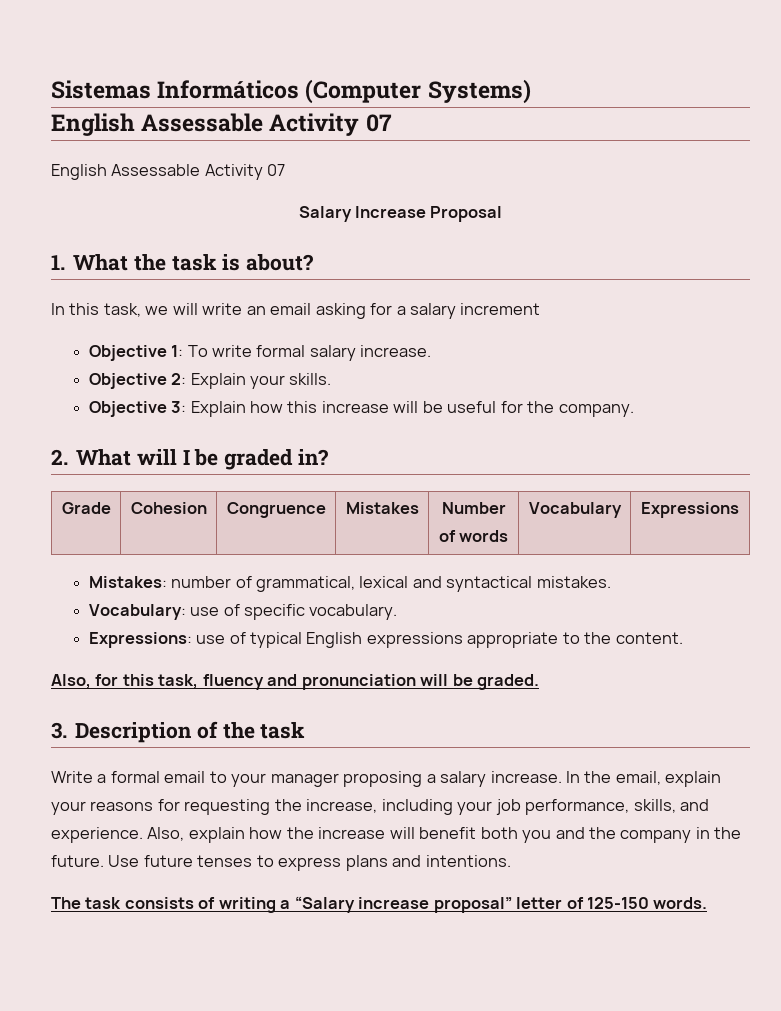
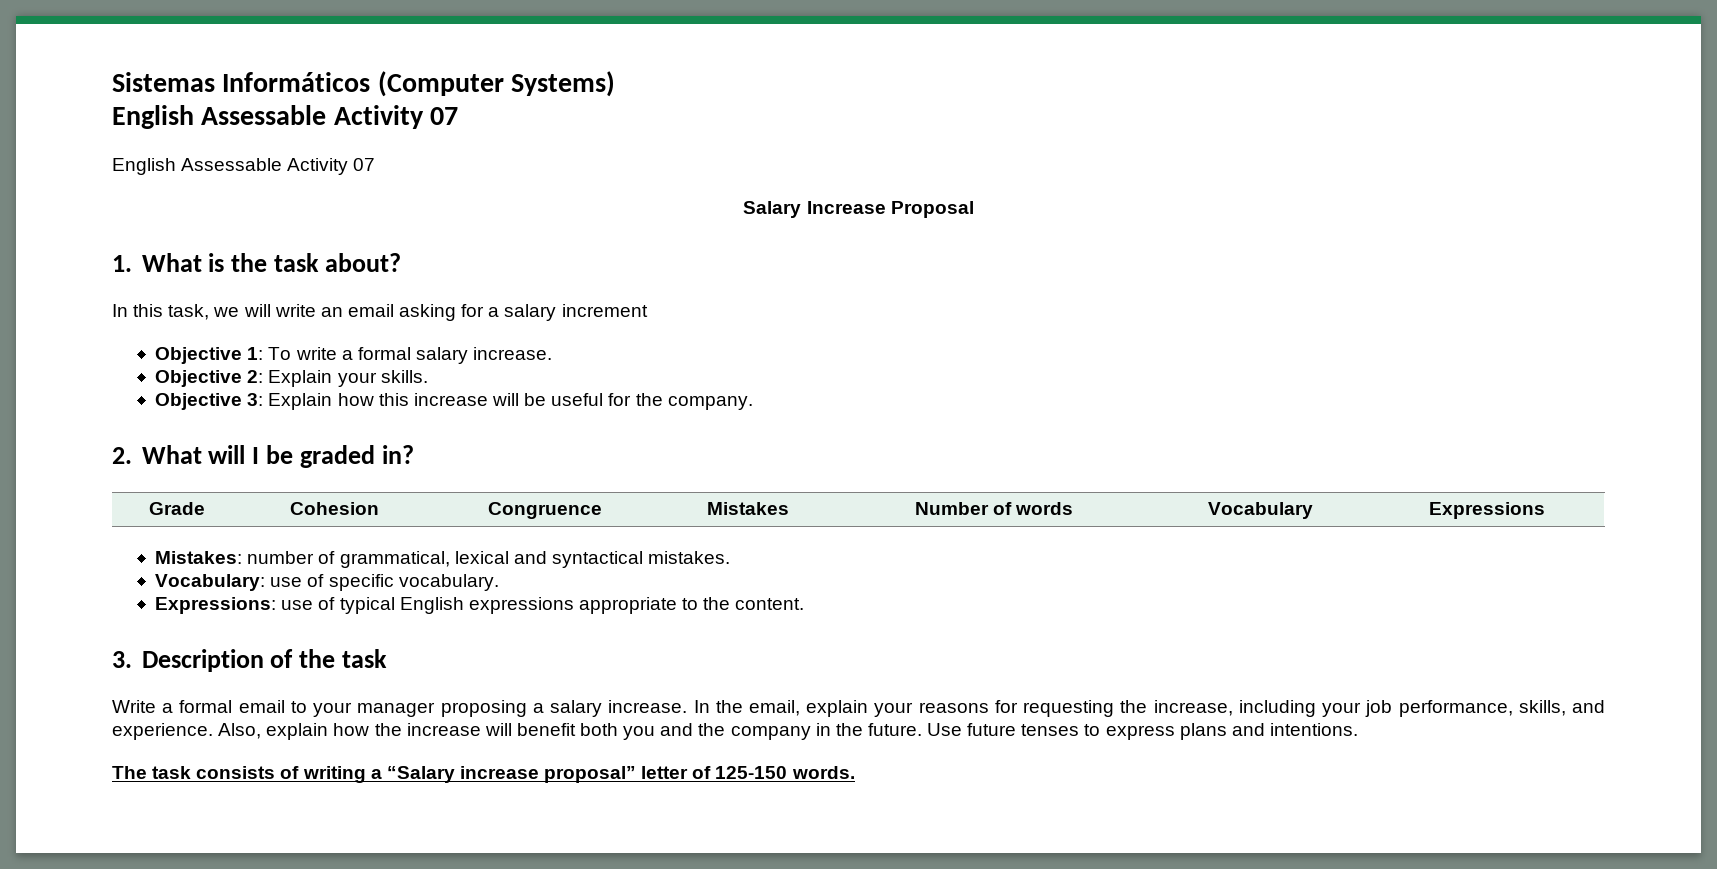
- 1. What the task is about?
+ 1. What is the task about?
- Objective 1: To write formal salary increase.
+ Objective 1: To write a formal salary increase.
- Also, for this task, fluency and pronunciation will be graded.

